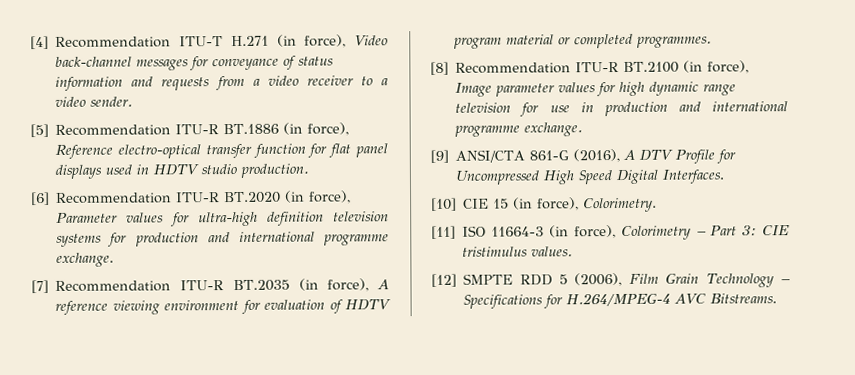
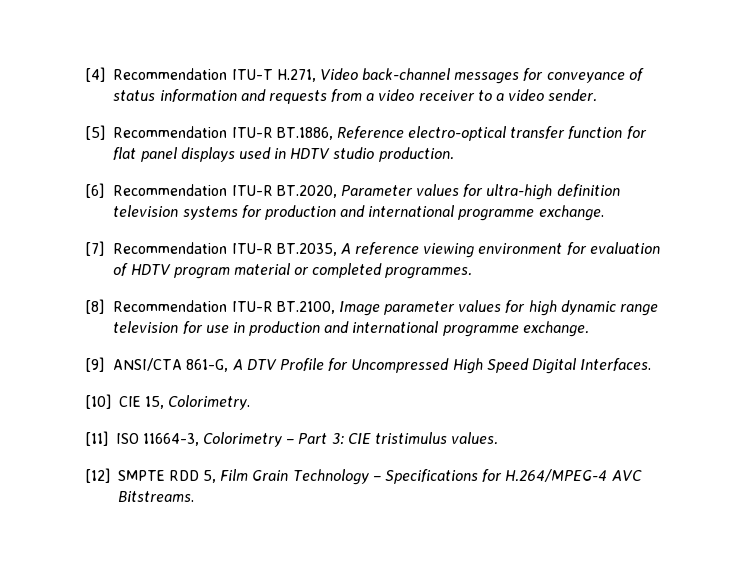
- [4] Recommendation ITU-T H.271 (in force), Video back-channel messages for conveyance of status information and requests from a video receiver to a video sender.
+ [4] Recommendation ITU-T H.271, Video back-channel messages for conveyance of status information and requests from a video receiver to a video sender.
- [5] Recommendation ITU-R BT.1886 (in force), Reference electro-optical transfer function for flat panel displays used in HDTV studio production.
+ [5] Recommendation ITU-R BT.1886, Reference electro-optical transfer function for flat panel displays used in HDTV studio production.
- [6] Recommendation ITU-R BT.2020 (in force), Parameter values for ultra-high definition television systems for production and international programme exchange.
+ [6] Recommendation ITU-R BT.2020, Parameter values for ultra-high definition television systems for production and international programme exchange.
- [7] Recommendation ITU-R BT.2035 (in force), A reference viewing environment for evaluation of HDTV program material or completed programmes.
+ [7] Recommendation ITU-R BT.2035, A reference viewing environment for evaluation of HDTV program material or completed programmes.
- [8] Recommendation ITU-R BT.2100 (in force), Image parameter values for high dynamic range television for use in production and international programme exchange.
+ [8] Recommendation ITU-R BT.2100, Image parameter values for high dynamic range television for use in production and international programme exchange.
- [9] ANSI/CTA 861-G (2016), A DTV Profile for Uncompressed High Speed Digital Interfaces.
+ [9] ANSI/CTA 861-G, A DTV Profile for Uncompressed High Speed Digital Interfaces.
- [10] CIE 15 (in force), Colorimetry.
+ [10] CIE 15, Colorimetry.
- [11] ISO 11664-3 (in force), Colorimetry – Part 3: CIE tristimulus values.
+ [11] ISO 11664-3, Colorimetry – Part 3: CIE tristimulus values.
- [12] SMPTE RDD 5 (2006), Film Grain Technology – Specifications for H.264/MPEG-4 AVC Bitstreams.
+ [12] SMPTE RDD 5, Film Grain Technology – Specifications for H.264/MPEG-4 AVC Bitstreams.

